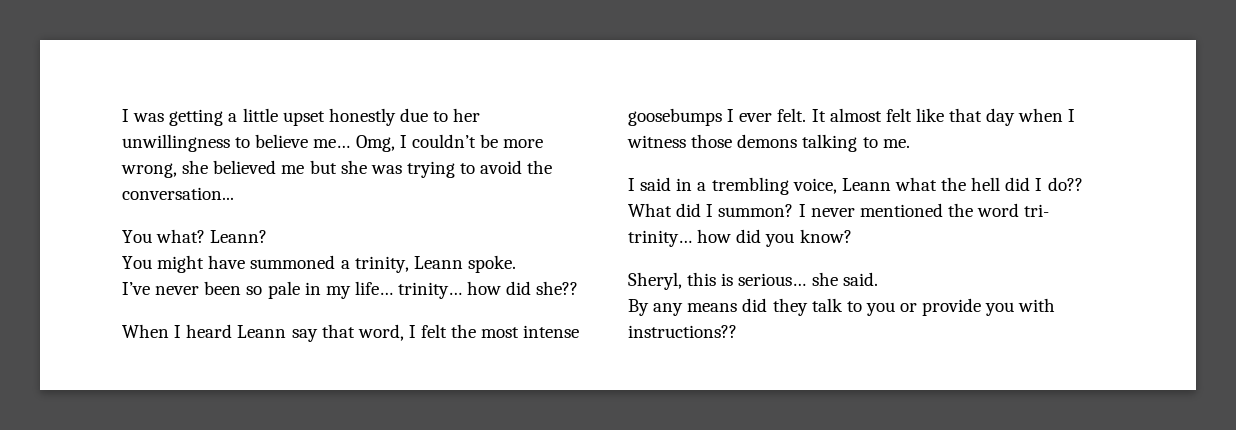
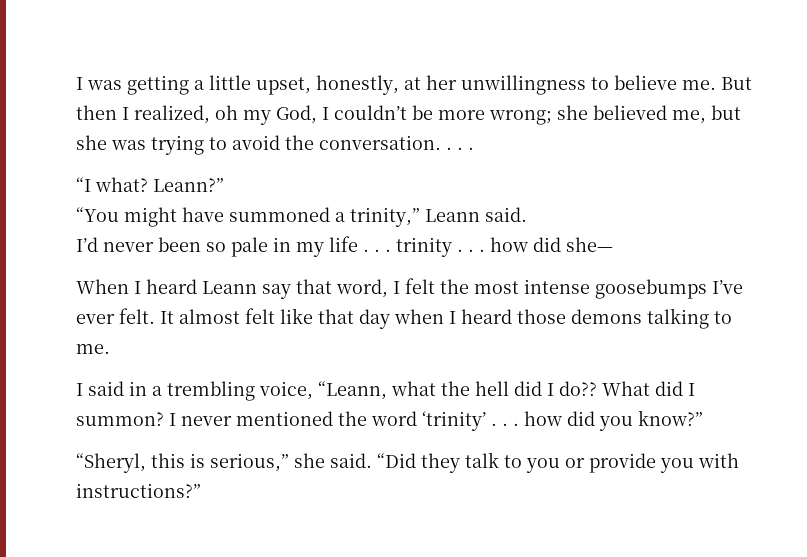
- I was getting a little upset honestly due to her unwillingness to believe me… Omg, I couldn’t be more wrong, she believed me but she was trying to avoid the conversation...
- You what? Leann?
- You might have summoned a trinity, Leann spoke.
- I’ve never been so pale in my life… trinity… how did she??
+ I was getting a little upset, honestly, at her unwillingness to believe me. But then I realized, oh my God, I couldn’t be more wrong; she believed me, but she was trying to avoid the conversation. . . .
+ “I what? Leann?”
+ “You might have summoned a trinity,” Leann said.
+ I’d never been so pale in my life . . . trinity . . . how did she—
- When I heard Leann say that word, I felt the most intense goosebumps I ever felt.
+ When I heard Leann say that word, I felt the most intense goosebumps I’ve ever felt.
- It almost felt like that day when I witness those demons talking to me.
+ It almost felt like that day when I heard those demons talking to me.
- I said in a trembling voice, Leann what the hell did I do??
+ I said in a trembling voice, “Leann, what the hell did I do??
- I never mentioned the word tri- trinity… how did you know?
- Sheryl, this is serious… she said.
- By any means did they talk to you or provide you with instructions??
+ I never mentioned the word ‘trinity’ . . . how did you know?”
+ “Sheryl, this is serious,” she said. “Did they talk to you or provide you with instructions?”

